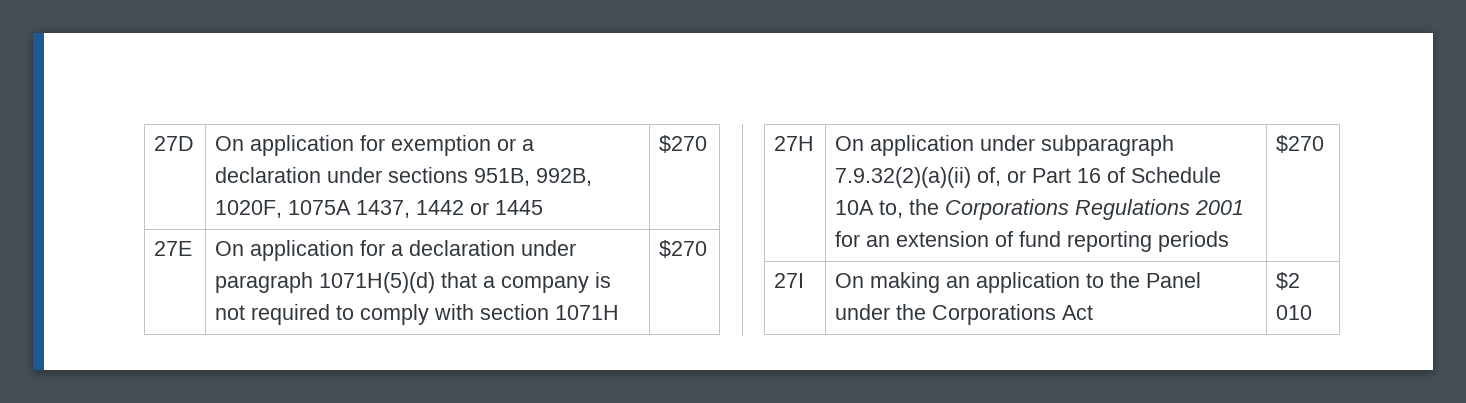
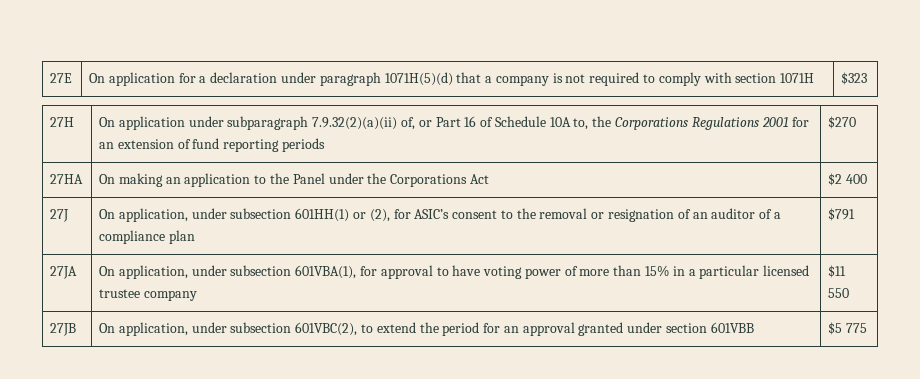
- 27D | On application for exemption or a declaration under sections 951B, 992B, 1020F, 1075A 1437, 1442 or 1445 | $270
- 27E | On application for a declaration under paragraph 1071H(5)(d) that a company is not required to comply with section 1071H | $270
+ 27E | On application for a declaration under paragraph 1071H(5)(d) that a company is not required to comply with section 1071H | $323
- 27I | On making an application to the Panel under the Corporations Act | $2 010
+ 27HA | On making an application to the Panel under the Corporations Act | $2 400
+ 27J | On application, under subsection 601HH(1) or (2), for ASIC’s consent to the removal or resignation of an auditor of a compliance plan | $791
+ 27JA | On application, under subsection 601VBA(1), for approval to have voting power of more than 15% in a particular licensed trustee company | $11 550
+ 27JB | On application, under subsection 601VBC(2), to extend the period for an approval granted under section 601VBB | $5 775

